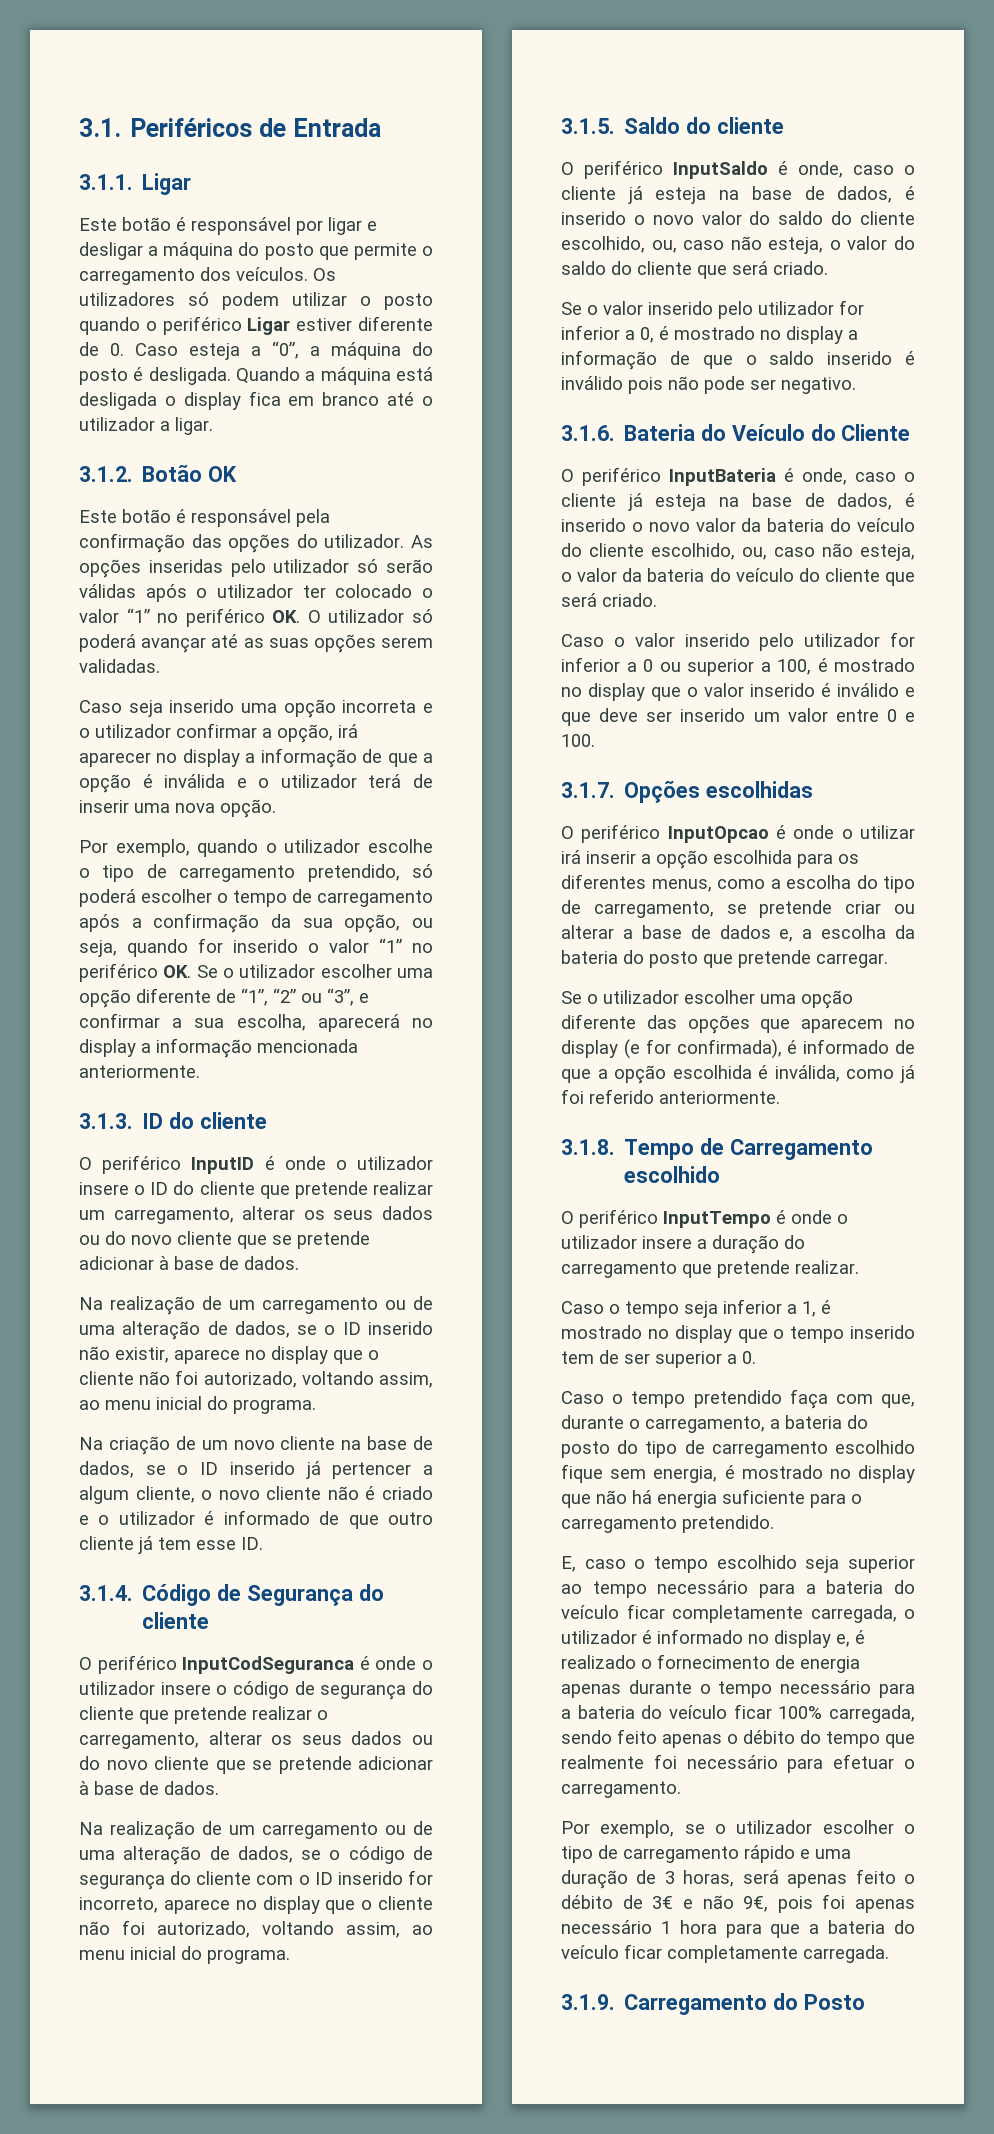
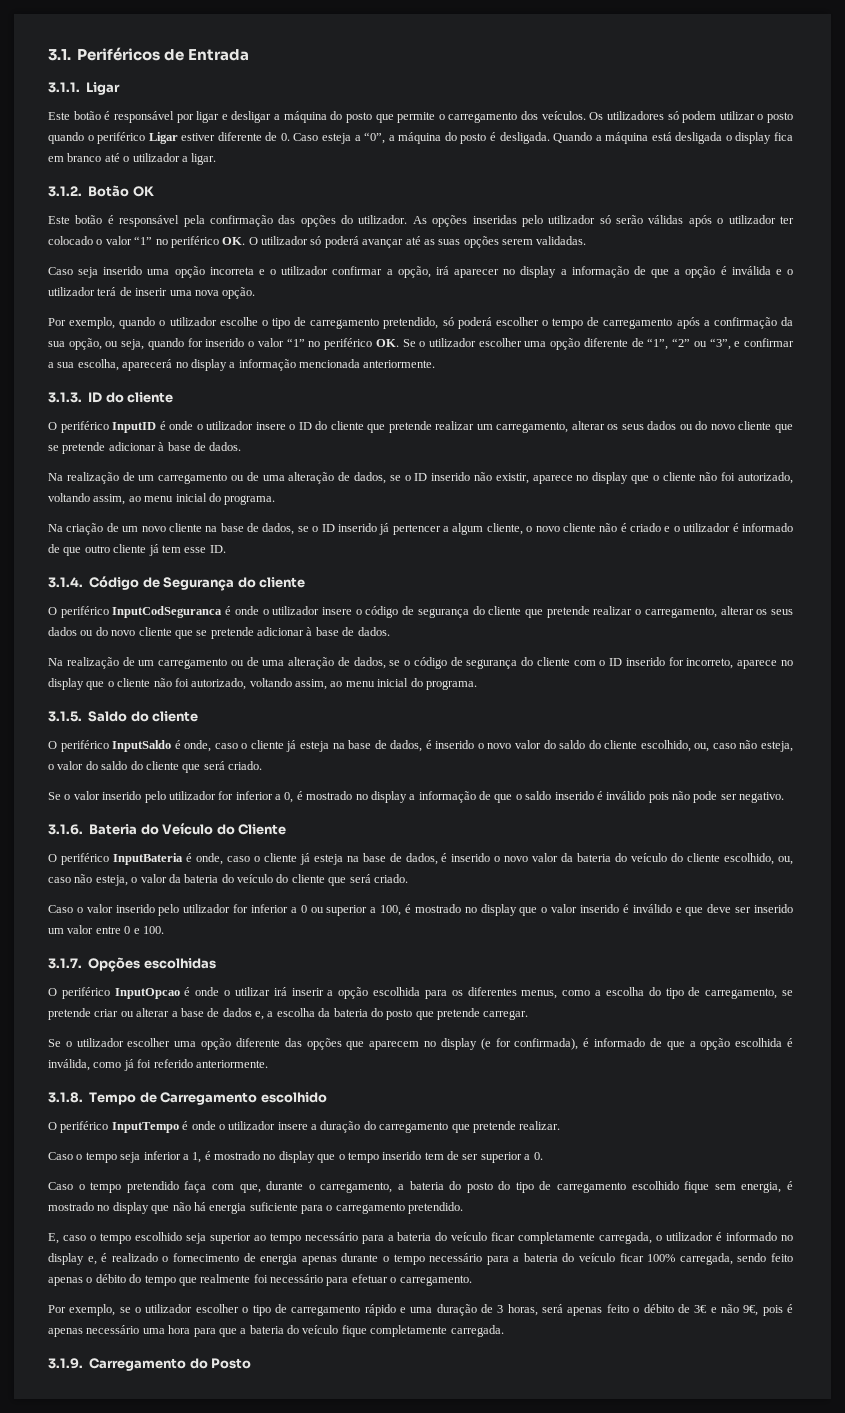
- Por exemplo, se o utilizador escolher o tipo de carregamento rápido e uma duração de 3 horas, será apenas feito o débito de 3€ e não 9€, pois foi apenas necessário 1 hora para que a bateria do veículo ficar completamente carregada.
+ Por exemplo, se o utilizador escolher o tipo de carregamento rápido e uma duração de 3 horas, será apenas feito o débito de 3€ e não 9€, pois é apenas necessário uma hora para que a bateria do veículo fique completamente carregada.

